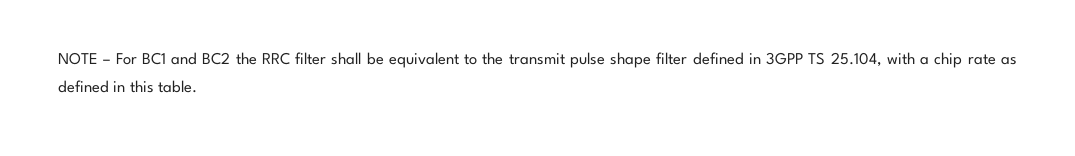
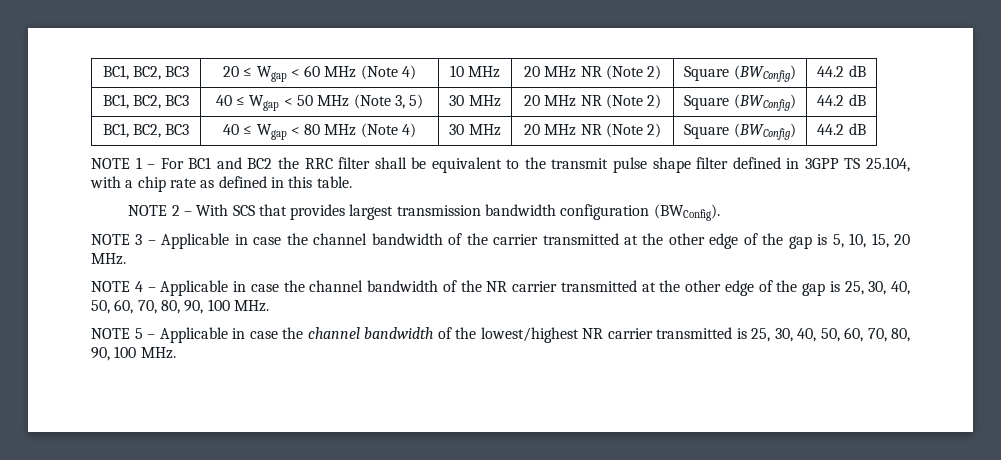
- NOTE – For BC1 and BC2 the RRC filter shall be equivalent to the transmit pulse shape filter defined in 3GPP TS 25.104, with a chip rate as defined in this table.
+ BC1, BC2, BC3 | 20 ≤ Wgap < 60 MHz (Note 4) | 10 MHz | 20 MHz NR (Note 2) | Square (BWConfig) | 44.2 dB
+ BC1, BC2, BC3 | 40 ≤ Wgap < 50 MHz (Note 3, 5) | 30 MHz | 20 MHz NR (Note 2) | Square (BWConfig) | 44.2 dB
+ BC1, BC2, BC3 | 40 ≤ Wgap < 80 MHz (Note 4) | 30 MHz | 20 MHz NR (Note 2) | Square (BWConfig) | 44.2 dB
+ NOTE 1 – For BC1 and BC2 the RRC filter shall be equivalent to the transmit pulse shape filter defined in 3GPP TS 25.104, with a chip rate as defined in this table.
+ NOTE 2 – With SCS that provides largest transmission bandwidth configuration (BWConfig).
+ NOTE 3 – Applicable in case the channel bandwidth of the carrier transmitted at the other edge of the gap is 5, 10, 15, 20 MHz.
+ NOTE 4 – Applicable in case the channel bandwidth of the NR carrier transmitted at the other edge of the gap is 25, 30, 40, 50, 60, 70, 80, 90, 100 MHz.
+ NOTE 5 – Applicable in case the channel bandwidth of the lowest/highest NR carrier transmitted is 25, 30, 40, 50, 60, 70, 80, 90, 100 MHz.

